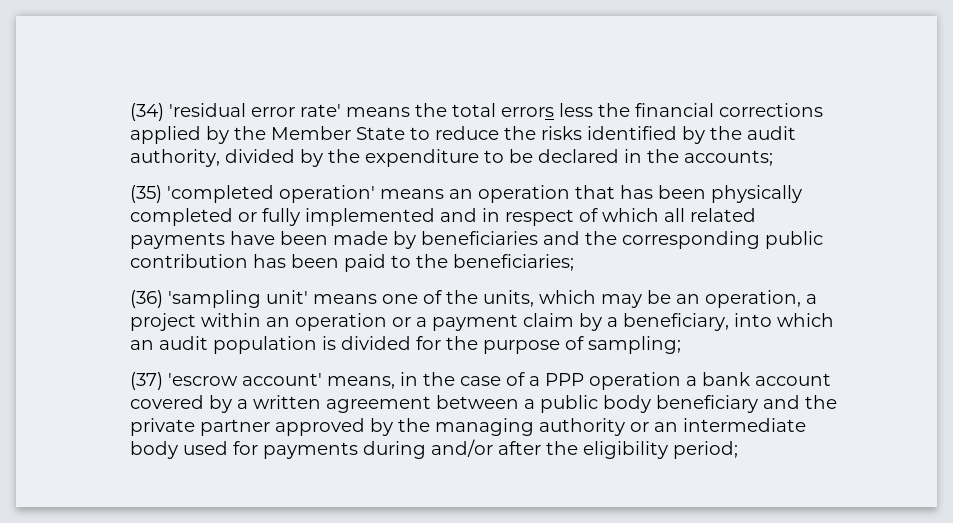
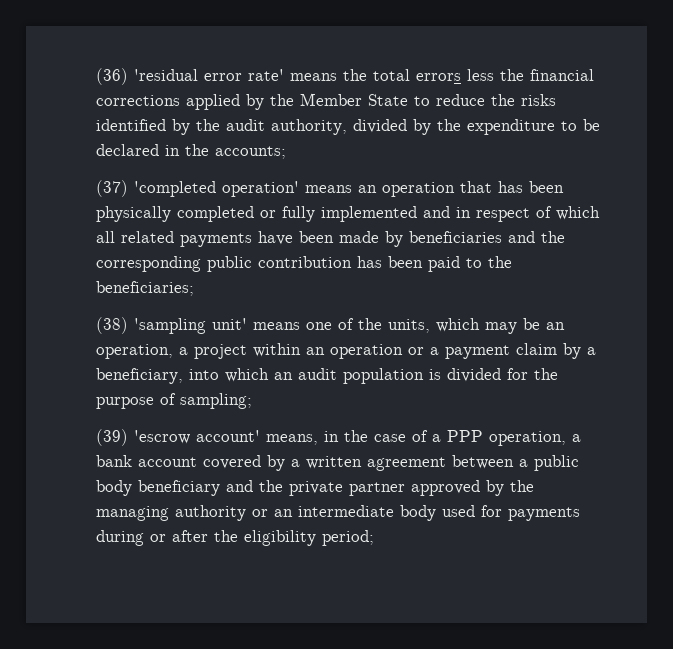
- (34) 'residual error rate' means the total errors less the financial corrections applied by the Member State to reduce the risks identified by the audit authority, divided by the expenditure to be declared in the accounts;
+ (36) 'residual error rate' means the total errors less the financial corrections applied by the Member State to reduce the risks identified by the audit authority, divided by the expenditure to be declared in the accounts;
- (35) 'completed operation' means an operation that has been physically completed or fully implemented and in respect of which all related payments have been made by beneficiaries and the corresponding public contribution has been paid to the beneficiaries;
+ (37) 'completed operation' means an operation that has been physically completed or fully implemented and in respect of which all related payments have been made by beneficiaries and the corresponding public contribution has been paid to the beneficiaries;
- (36) 'sampling unit' means one of the units, which may be an operation, a project within an operation or a payment claim by a beneficiary, into which an audit population is divided for the purpose of sampling;
+ (38) 'sampling unit' means one of the units, which may be an operation, a project within an operation or a payment claim by a beneficiary, into which an audit population is divided for the purpose of sampling;
- (37) 'escrow account' means, in the case of a PPP operation a bank account covered by a written agreement between a public body beneficiary and the private partner approved by the managing authority or an intermediate body used for payments during and/or after the eligibility period;
+ (39) 'escrow account' means, in the case of a PPP operation, a bank account covered by a written agreement between a public body beneficiary and the private partner approved by the managing authority or an intermediate body used for payments during or after the eligibility period;

